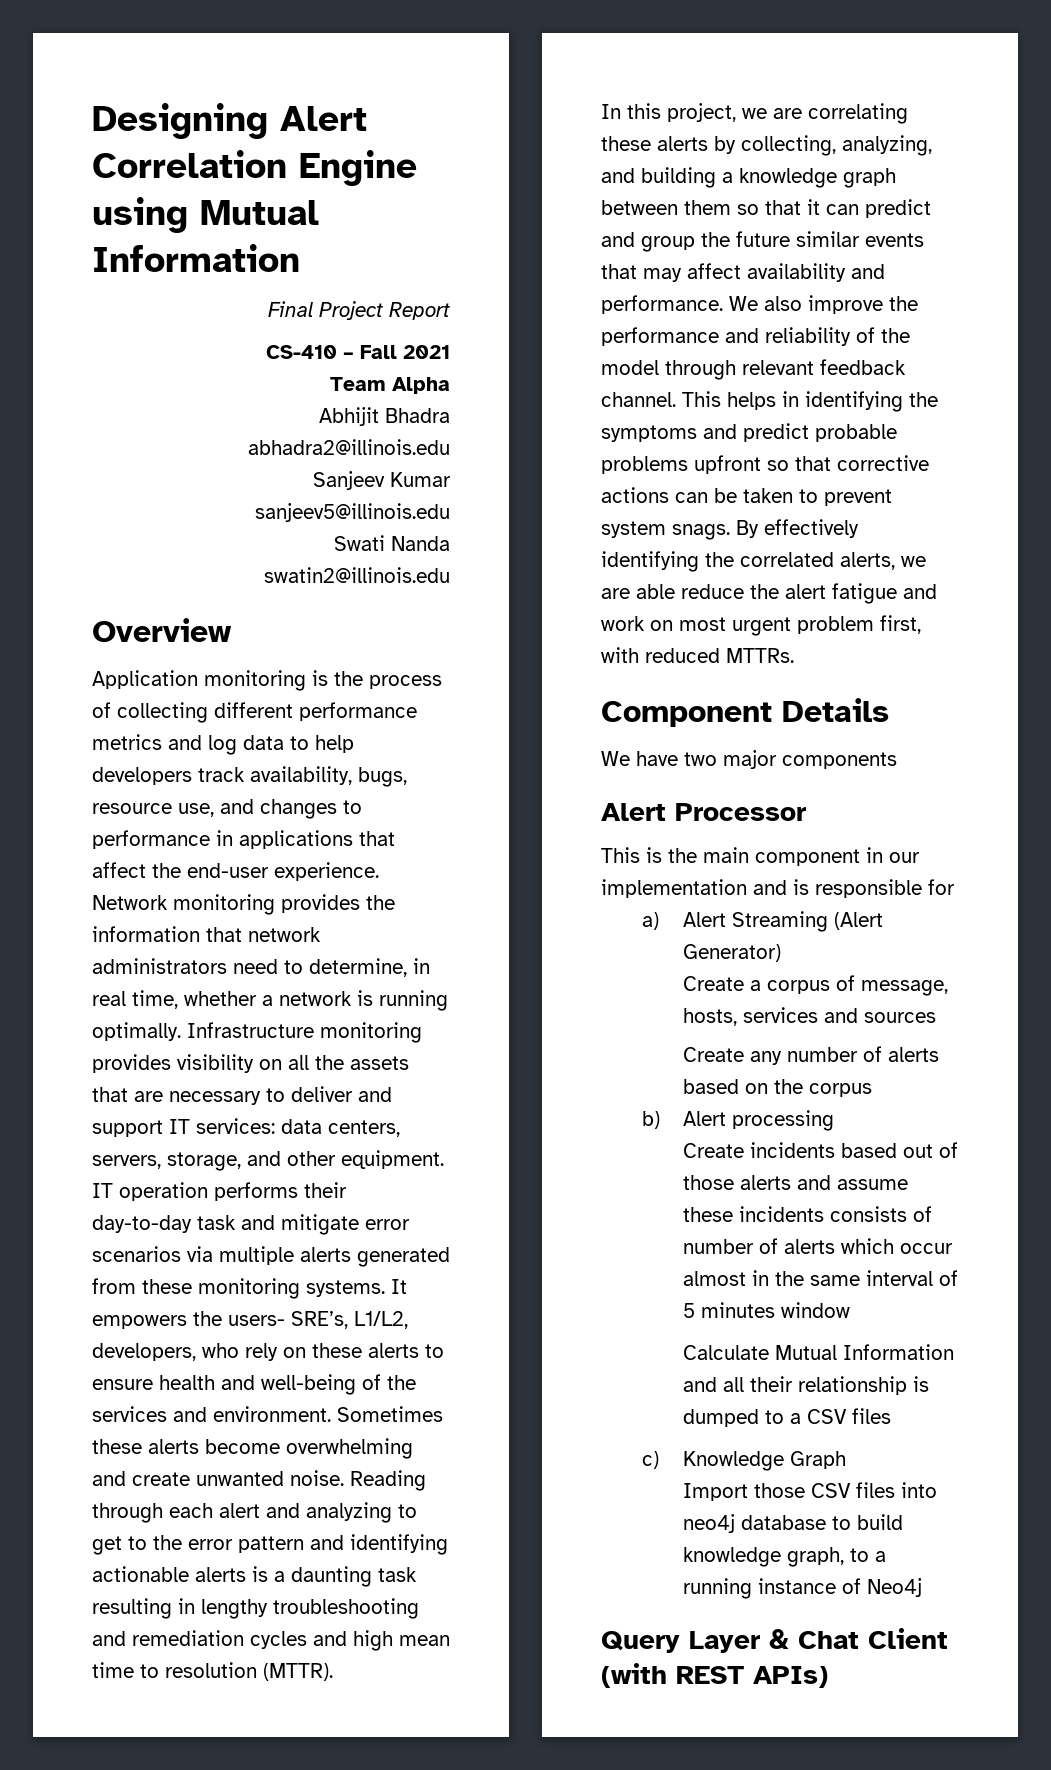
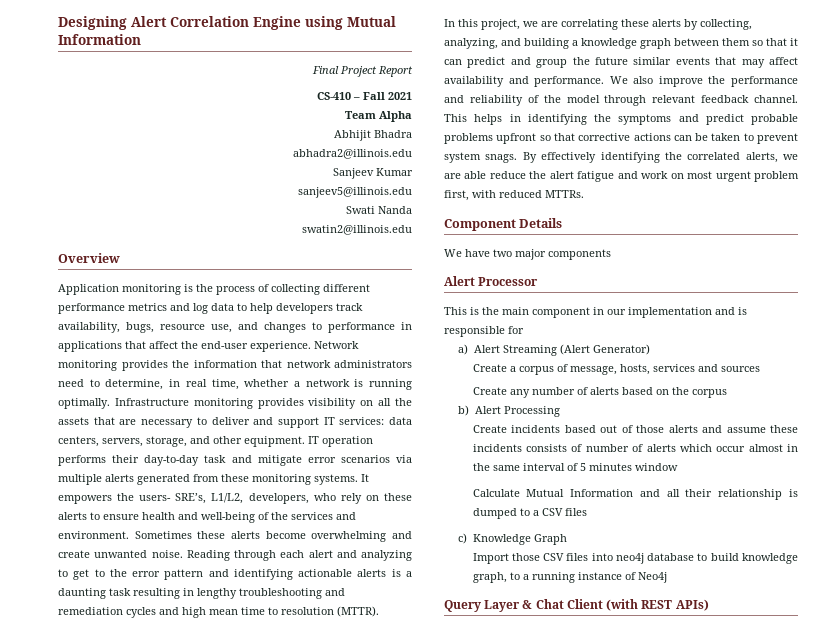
- b) Alert processing
+ b) Alert Processing

